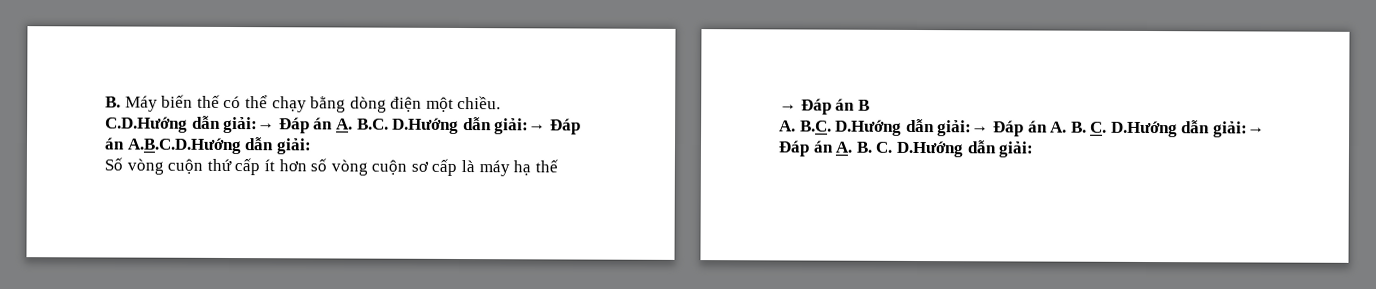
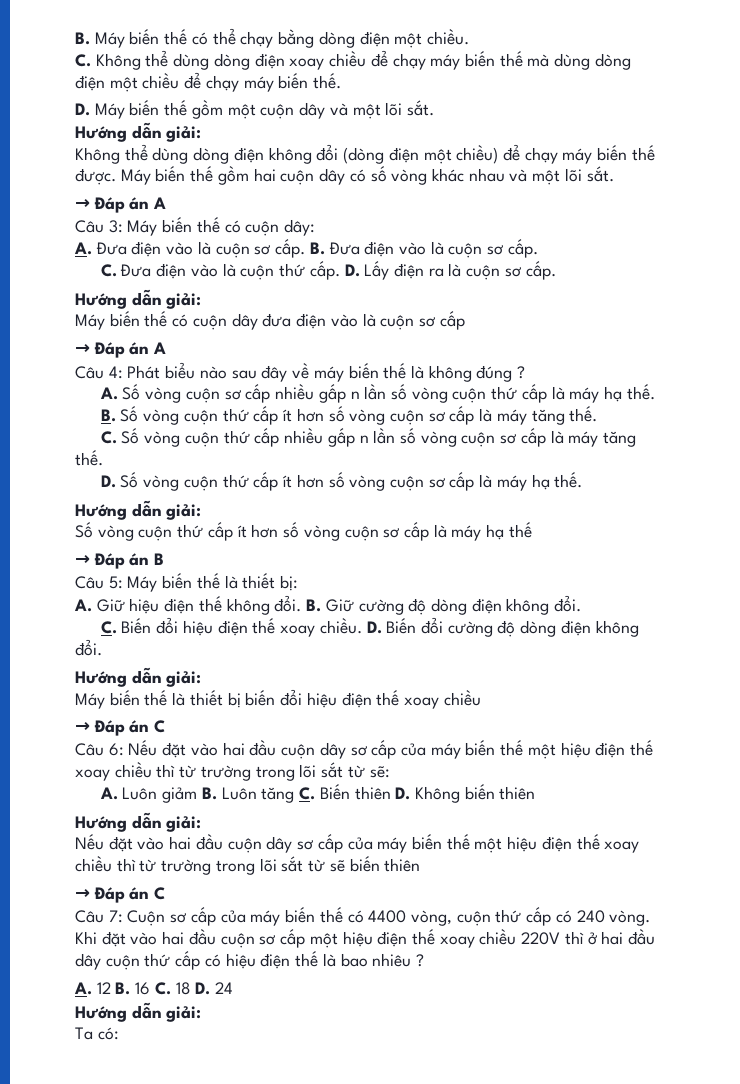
- C.D.Hướng dẫn giải:→ Đáp án A. B.C. D.Hướng dẫn giải:→ Đáp án A.B.C.D.Hướng dẫn giải:
+ C. Không thể dùng dòng điện xoay chiều để chạy máy biến thế mà dùng dòng điện một chiều để chạy máy biến thế.
+ D. Máy biến thế gồm một cuộn dây và một lõi sắt.
+ Hướng dẫn giải:
+ Không thể dùng dòng điện không đổi (dòng điện một chiều) để chạy máy biến thế được. Máy biến thế gồm hai cuộn dây có số vòng khác nhau và một lõi sắt.
+ → Đáp án A
+ Câu 3: Máy biến thế có cuộn dây:
+ A. Đưa điện vào là cuộn sơ cấp. B. Đưa điện vào là cuộn sơ cấp.
+ C. Đưa điện vào là cuộn thứ cấp. D. Lấy điện ra là cuộn sơ cấp.
+ Hướng dẫn giải:
+ Máy biến thế có cuộn dây đưa điện vào là cuộn sơ cấp
+ → Đáp án A
+ Câu 4: Phát biểu nào sau đây về máy biến thế là không đúng ?
+ A. Số vòng cuộn sơ cấp nhiều gấp n lần số vòng cuộn thứ cấp là máy hạ thế.
+ B. Số vòng cuộn thứ cấp ít hơn số vòng cuộn sơ cấp là máy tăng thế.
+ C. Số vòng cuộn thứ cấp nhiều gấp n lần số vòng cuộn sơ cấp là máy tăng thế.
+ D. Số vòng cuộn thứ cấp ít hơn số vòng cuộn sơ cấp là máy hạ thế.
+ Hướng dẫn giải:
- A. B.C. D.Hướng dẫn giải:→ Đáp án A. B. C. D.Hướng dẫn giải:→ Đáp án A. B. C. D.Hướng dẫn giải:
+ Câu 5: Máy biến thế là thiết bị:
+ A. Giữ hiệu điện thế không đổi. B. Giữ cường độ dòng điện không đổi.
+ C. Biến đổi hiệu điện thế xoay chiều. D. Biến đổi cường độ dòng điện không đổi.
+ Hướng dẫn giải:
+ Máy biến thế là thiết bị biến đổi hiệu điện thế xoay chiều
+ → Đáp án C
+ Câu 6: Nếu đặt vào hai đầu cuộn dây sơ cấp của máy biến thế một hiệu điện thế xoay chiều thì từ trường trong lõi sắt từ sẽ:
+ A. Luôn giảm B. Luôn tăng C. Biến thiên D. Không biến thiên
+ Hướng dẫn giải:
+ Nếu đặt vào hai đầu cuộn dây sơ cấp của máy biến thế một hiệu điện thế xoay chiều thì từ trường trong lõi sắt từ sẽ biến thiên
+ → Đáp án C
+ Câu 7: Cuộn sơ cấp của máy biến thế có 4400 vòng, cuộn thứ cấp có 240 vòng. Khi đặt vào hai đầu cuộn sơ cấp một hiệu điện thế xoay chiều 220V thì ở hai đầu dây cuộn thứ cấp có hiệu điện thế là bao nhiêu ?
+ A. 12 B. 16 C. 18 D. 24
+ Hướng dẫn giải:
+ Ta có:

